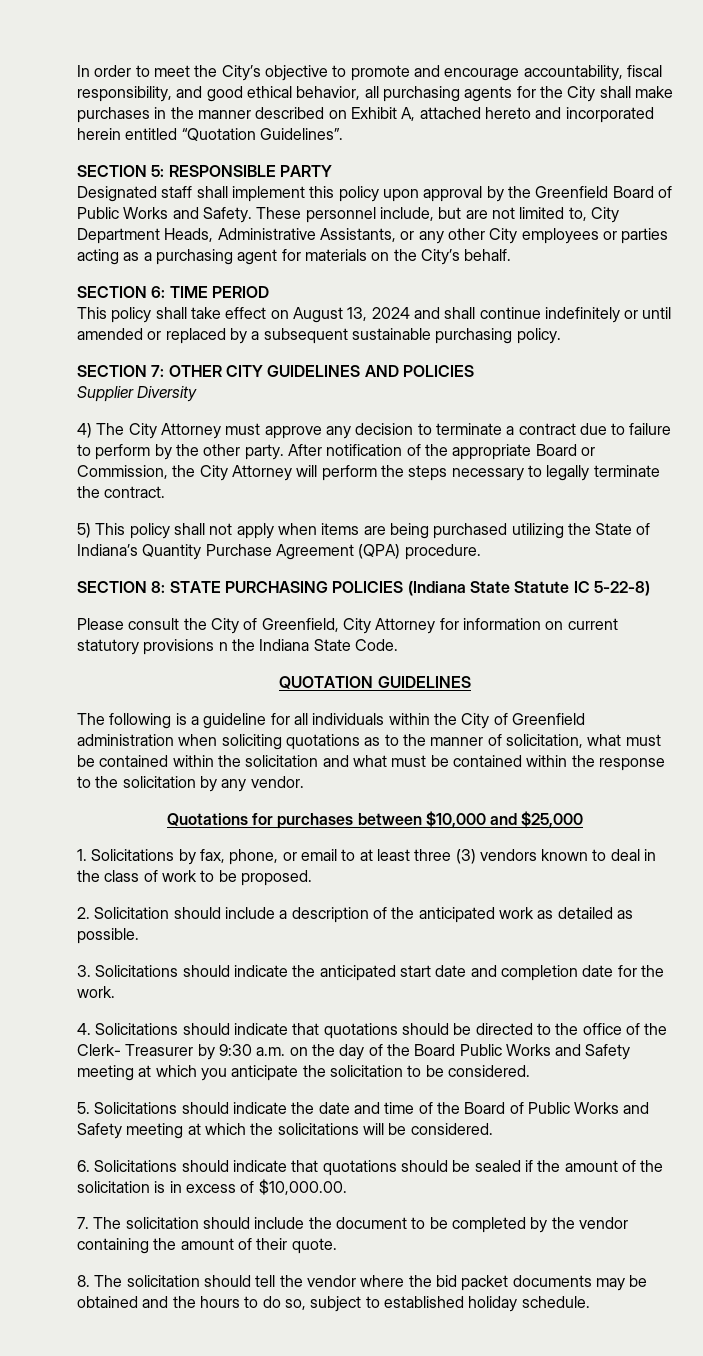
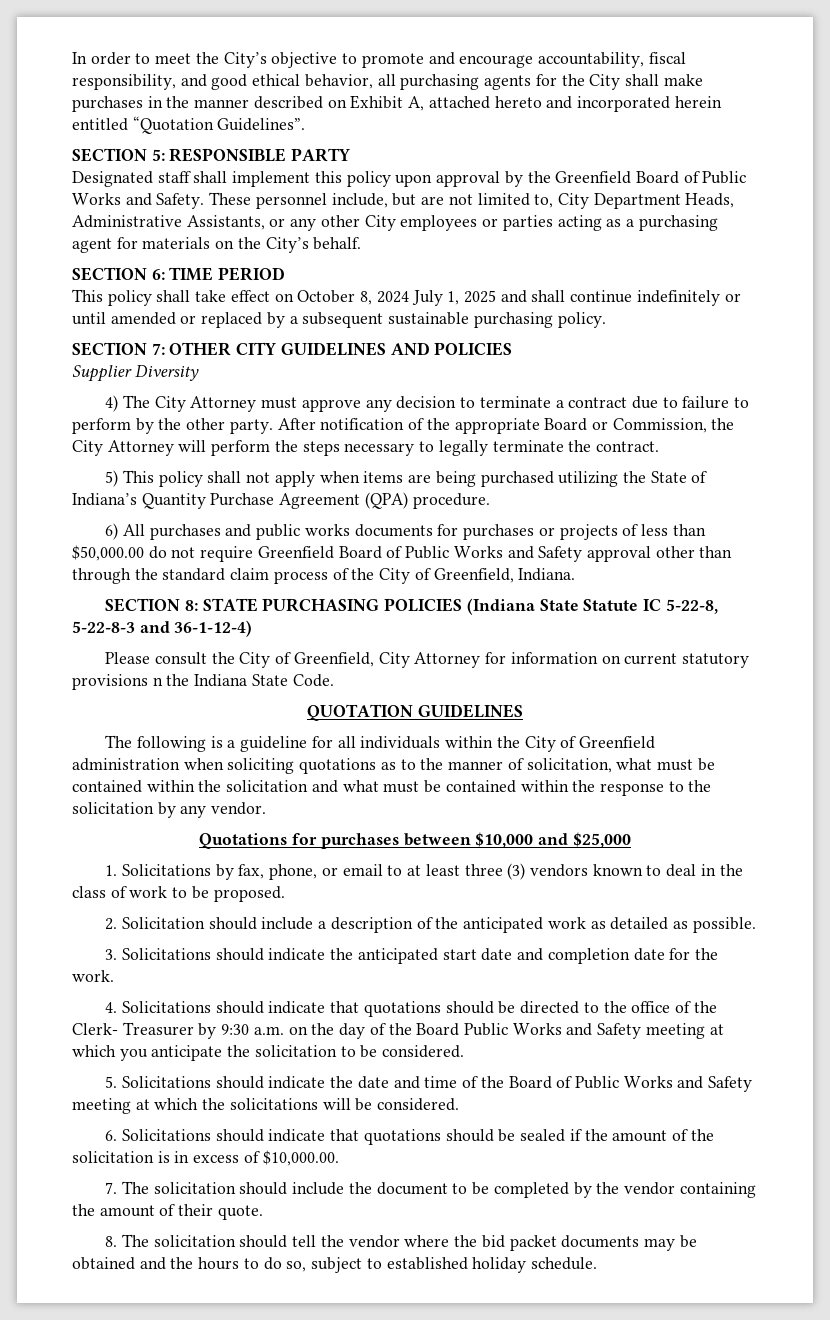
- This policy shall take effect on August 13, 2024 and shall continue indefinitely or until amended or replaced by a subsequent sustainable purchasing policy.
+ This policy shall take effect on October 8, 2024 July 1, 2025 and shall continue indefinitely or until amended or replaced by a subsequent sustainable purchasing policy.
+ 6) All purchases and public works documents for purchases or projects of less than $50,000.00 do not require Greenfield Board of Public Works and Safety approval other than through the standard claim process of the City of Greenfield, Indiana.
- SECTION 8: STATE PURCHASING POLICIES (Indiana State Statute IC 5-22-8)
+ SECTION 8: STATE PURCHASING POLICIES (Indiana State Statute IC 5-22-8, 5-22-8-3 and 36-1-12-4)

